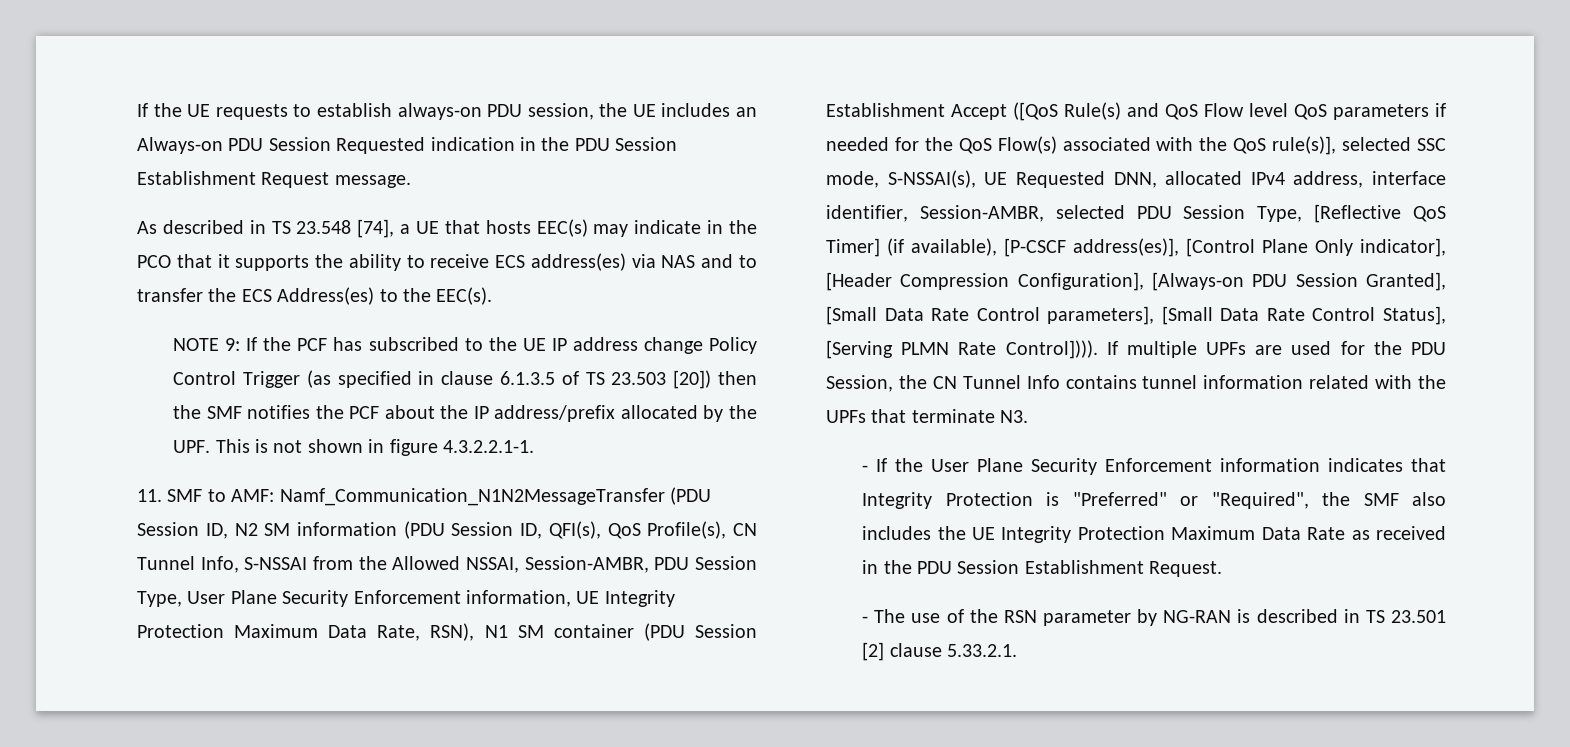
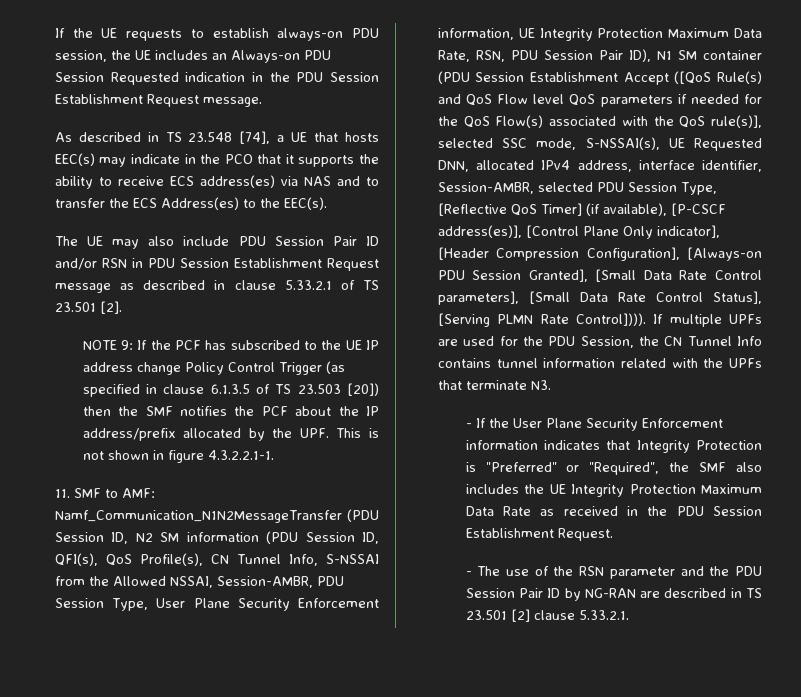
+ The UE may also include PDU Session Pair ID and/or RSN in PDU Session Establishment Request message as described in clause 5.33.2.1 of TS 23.501 [2].
- Namf_Communication_N1N2MessageTransfer (PDU Session ID, N2 SM information (PDU Session ID, QFI(s), QoS Profile(s), CN Tunnel Info, S-NSSAI from the Allowed NSSAI, Session-AMBR, PDU Session Type, User Plane Security Enforcement information, UE Integrity Protection Maximum Data Rate, RSN), N1 SM container (PDU Session Establishment Accept ([QoS Rule(s) and QoS Flow level QoS parameters if needed for the QoS Flow(s) associated with the QoS rule(s)], selected SSC mode, S-NSSAI(s), UE Requested DNN, allocated IPv4 address, interface identifier, Session-AMBR, selected PDU Session Type, [Reflective QoS Timer] (if available), [P-CSCF address(es)], [Control Plane Only indicator], [Header Compression Configuration], [Always-on PDU Session Granted], [Small Data Rate Control parameters], [Small Data Rate Control Status], [Serving PLMN Rate Control]))).
+ Namf_Communication_N1N2MessageTransfer (PDU Session ID, N2 SM information (PDU Session ID, QFI(s), QoS Profile(s), CN Tunnel Info, S-NSSAI from the Allowed NSSAI, Session-AMBR, PDU Session Type, User Plane Security Enforcement information, UE Integrity Protection Maximum Data Rate, RSN, PDU Session Pair ID), N1 SM container (PDU Session Establishment Accept ([QoS Rule(s) and QoS Flow level QoS parameters if needed for the QoS Flow(s) associated with the QoS rule(s)], selected SSC mode, S-NSSAI(s), UE Requested DNN, allocated IPv4 address, interface identifier, Session-AMBR, selected PDU Session Type, [Reflective QoS Timer] (if available), [P-CSCF address(es)], [Control Plane Only indicator], [Header Compression Configuration], [Always-on PDU Session Granted], [Small Data Rate Control parameters], [Small Data Rate Control Status], [Serving PLMN Rate Control]))).
- - The use of the RSN parameter by NG-RAN is described in TS 23.501 [2] clause 5.33.2.1.
+ - The use of the RSN parameter and the PDU Session Pair ID by NG-RAN are described in TS 23.501 [2] clause 5.33.2.1.

